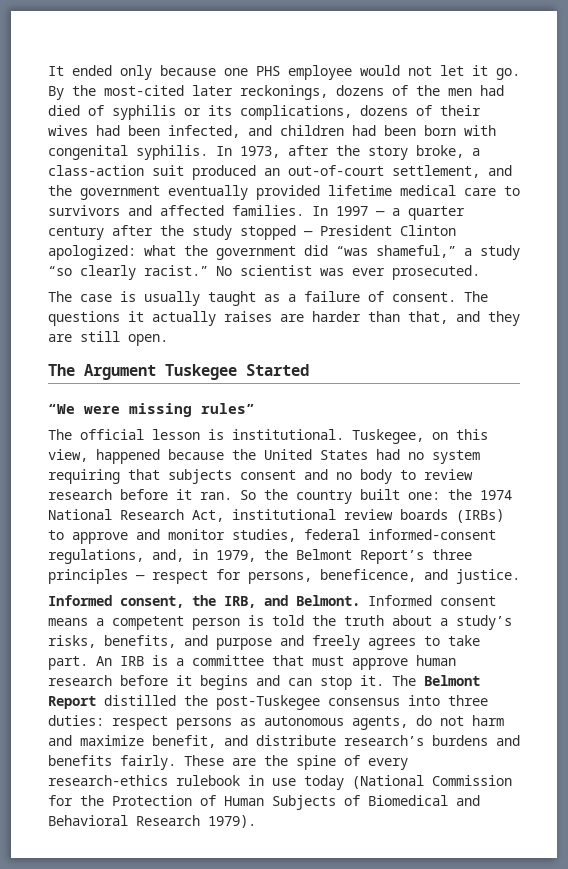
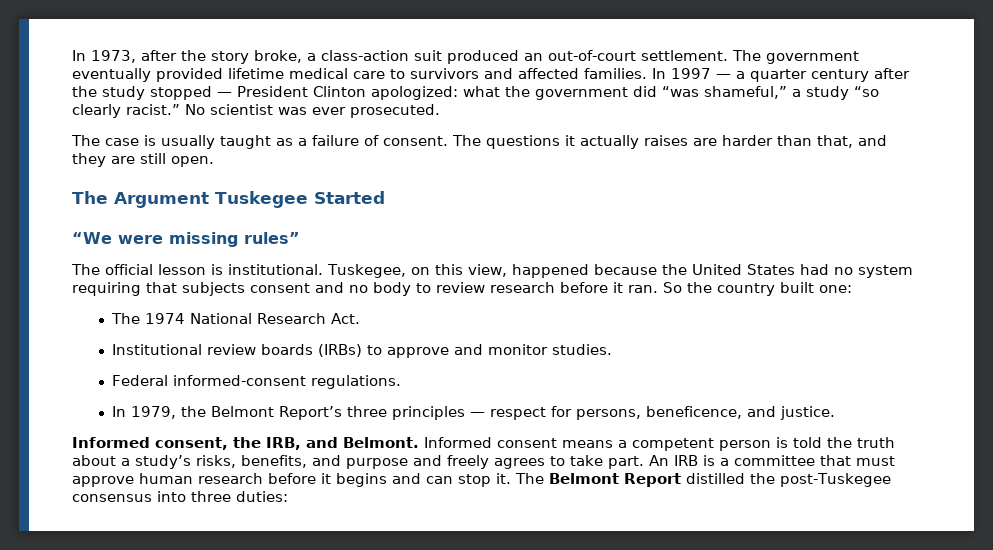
- It ended only because one PHS employee would not let it go. By the most-cited later reckonings, dozens of the men had died of syphilis or its complications, dozens of their wives had been infected, and children had been born with congenital syphilis. In 1973, after the story broke, a class-action suit produced an out-of-court settlement, and the government eventually provided lifetime medical care to survivors and affected families.
+ In 1973, after the story broke, a class-action suit produced an out-of-court settlement. The government eventually provided lifetime medical care to survivors and affected families.
- So the country built one: the 1974 National Research Act, institutional review boards (IRBs) to approve and monitor studies, federal informed-consent regulations, and, in 1979, the Belmont Report’s three principles — respect for persons, beneficence, and justice.
+ So the country built one:
+ The 1974 National Research Act.
+ Institutional review boards (IRBs) to approve and monitor studies.
+ Federal informed-consent regulations.
+ In 1979, the Belmont Report’s three principles — respect for persons, beneficence, and justice.
- The Belmont Report distilled the post-Tuskegee consensus into three duties: respect persons as autonomous agents, do not harm and maximize benefit, and distribute research’s burdens and benefits fairly. These are the spine of every research-ethics rulebook in use today (National Commission for the Protection of Human Subjects of Biomedical and Behavioral Research 1979).
+ The Belmont Report distilled the post-Tuskegee consensus into three duties:

